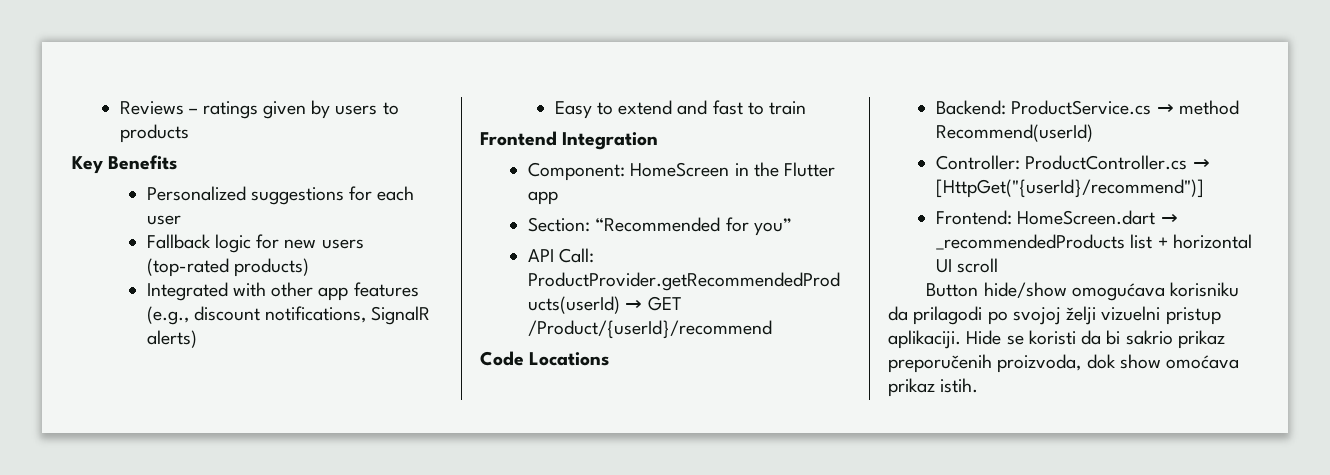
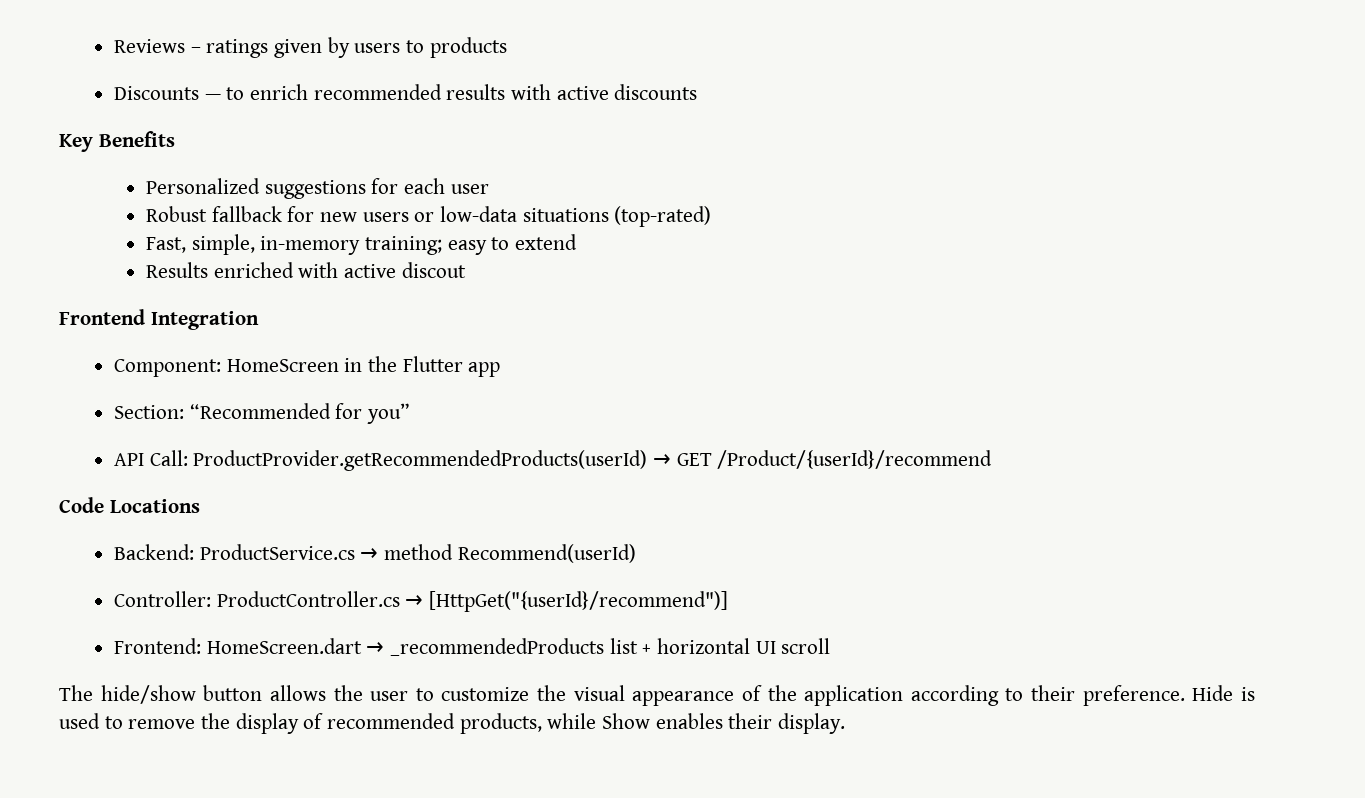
+ Discounts — to enrich recommended results with active discounts
- Fallback logic for new users (top-rated products)
- Integrated with other app features (e.g., discount notifications, SignalR alerts)
- Easy to extend and fast to train
+ Robust fallback for new users or low-data situations (top-rated)
+ Fast, simple, in-memory training; easy to extend
+ Results enriched with active discout
- Button hide/show omogućava korisniku da prilagodi po svojoj želji vizuelni pristup aplikaciji. Hide se koristi da bi sakrio prikaz preporučenih proizvoda, dok show omoćava prikaz istih.
+ The hide/show button allows the user to customize the visual appearance of the application according to their preference. Hide is used to remove the display of recommended products, while Show enables their display.

